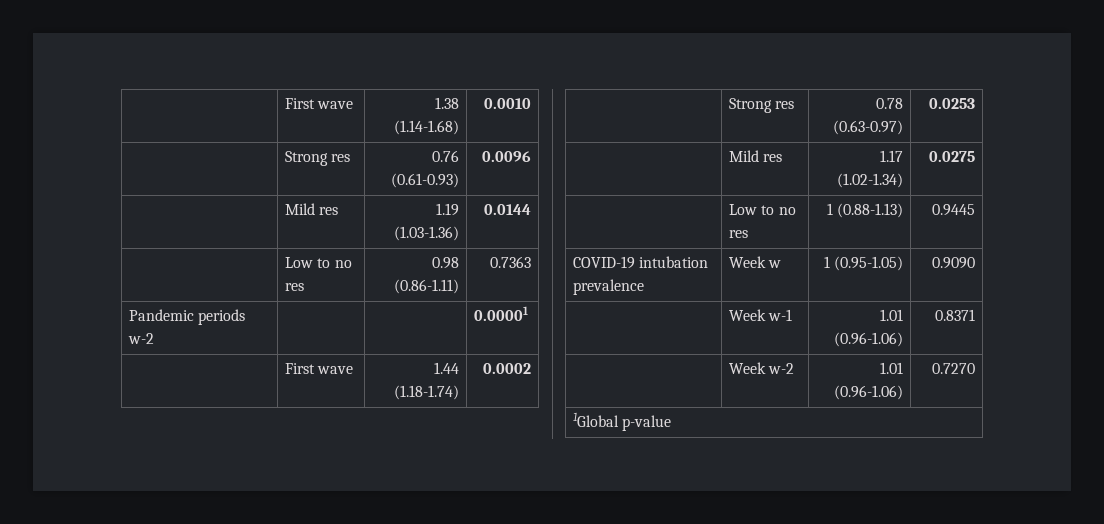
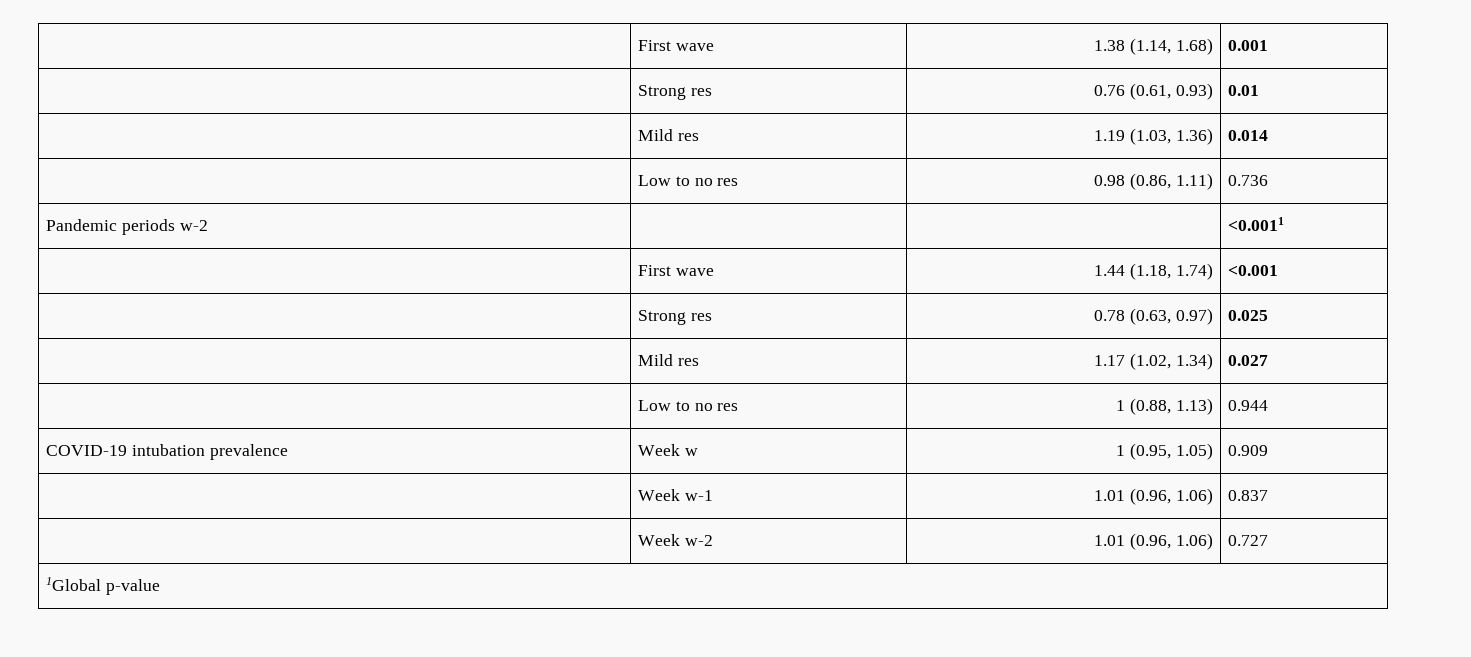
- | First wave | 1.38 (1.14-1.68) | 0.0010
+ | First wave | 1.38 (1.14, 1.68) | 0.001
- | Strong res | 0.76 (0.61-0.93) | 0.0096
+ | Strong res | 0.76 (0.61, 0.93) | 0.01
- | Mild res | 1.19 (1.03-1.36) | 0.0144
+ | Mild res | 1.19 (1.03, 1.36) | 0.014
- | Low to no res | 0.98 (0.86-1.11) | 0.7363
+ | Low to no res | 0.98 (0.86, 1.11) | 0.736
- Pandemic periods w-2 | | | 0.00001
+ Pandemic periods w-2 | | | <0.0011
- | First wave | 1.44 (1.18-1.74) | 0.0002
+ | First wave | 1.44 (1.18, 1.74) | <0.001
- | Strong res | 0.78 (0.63-0.97) | 0.0253
+ | Strong res | 0.78 (0.63, 0.97) | 0.025
- | Mild res | 1.17 (1.02-1.34) | 0.0275
+ | Mild res | 1.17 (1.02, 1.34) | 0.027
- | Low to no res | 1 (0.88-1.13) | 0.9445
+ | Low to no res | 1 (0.88, 1.13) | 0.944
- COVID-19 intubation prevalence | Week w | 1 (0.95-1.05) | 0.9090
+ COVID-19 intubation prevalence | Week w | 1 (0.95, 1.05) | 0.909
- | Week w-1 | 1.01 (0.96-1.06) | 0.8371
+ | Week w-1 | 1.01 (0.96, 1.06) | 0.837
- | Week w-2 | 1.01 (0.96-1.06) | 0.7270
+ | Week w-2 | 1.01 (0.96, 1.06) | 0.727

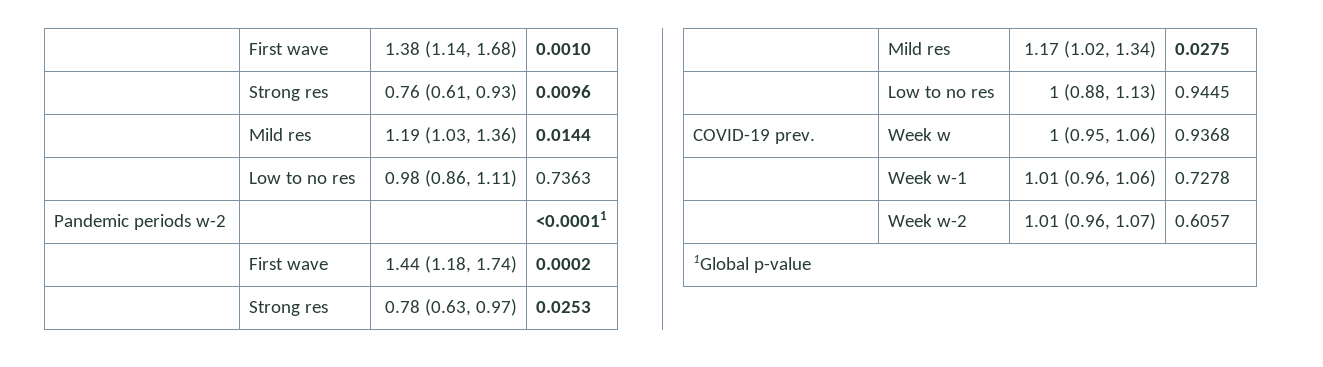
- | First wave | 1.38 (1.14, 1.68) | 0.001
+ | First wave | 1.38 (1.14, 1.68) | 0.0010
- | Strong res | 0.76 (0.61, 0.93) | 0.01
+ | Strong res | 0.76 (0.61, 0.93) | 0.0096
- | Mild res | 1.19 (1.03, 1.36) | 0.014
+ | Mild res | 1.19 (1.03, 1.36) | 0.0144
- | Low to no res | 0.98 (0.86, 1.11) | 0.736
+ | Low to no res | 0.98 (0.86, 1.11) | 0.7363
- Pandemic periods w-2 | | | <0.0011
+ Pandemic periods w-2 | | | <0.00011
- | First wave | 1.44 (1.18, 1.74) | <0.001
+ | First wave | 1.44 (1.18, 1.74) | 0.0002
- | Strong res | 0.78 (0.63, 0.97) | 0.025
+ | Strong res | 0.78 (0.63, 0.97) | 0.0253
- | Mild res | 1.17 (1.02, 1.34) | 0.027
+ | Mild res | 1.17 (1.02, 1.34) | 0.0275
- | Low to no res | 1 (0.88, 1.13) | 0.944
+ | Low to no res | 1 (0.88, 1.13) | 0.9445
- COVID-19 intubation prevalence | Week w | 1 (0.95, 1.05) | 0.909
+ COVID-19 prev. | Week w | 1 (0.95, 1.06) | 0.9368
- | Week w-1 | 1.01 (0.96, 1.06) | 0.837
+ | Week w-1 | 1.01 (0.96, 1.06) | 0.7278
- | Week w-2 | 1.01 (0.96, 1.06) | 0.727
+ | Week w-2 | 1.01 (0.96, 1.07) | 0.6057

